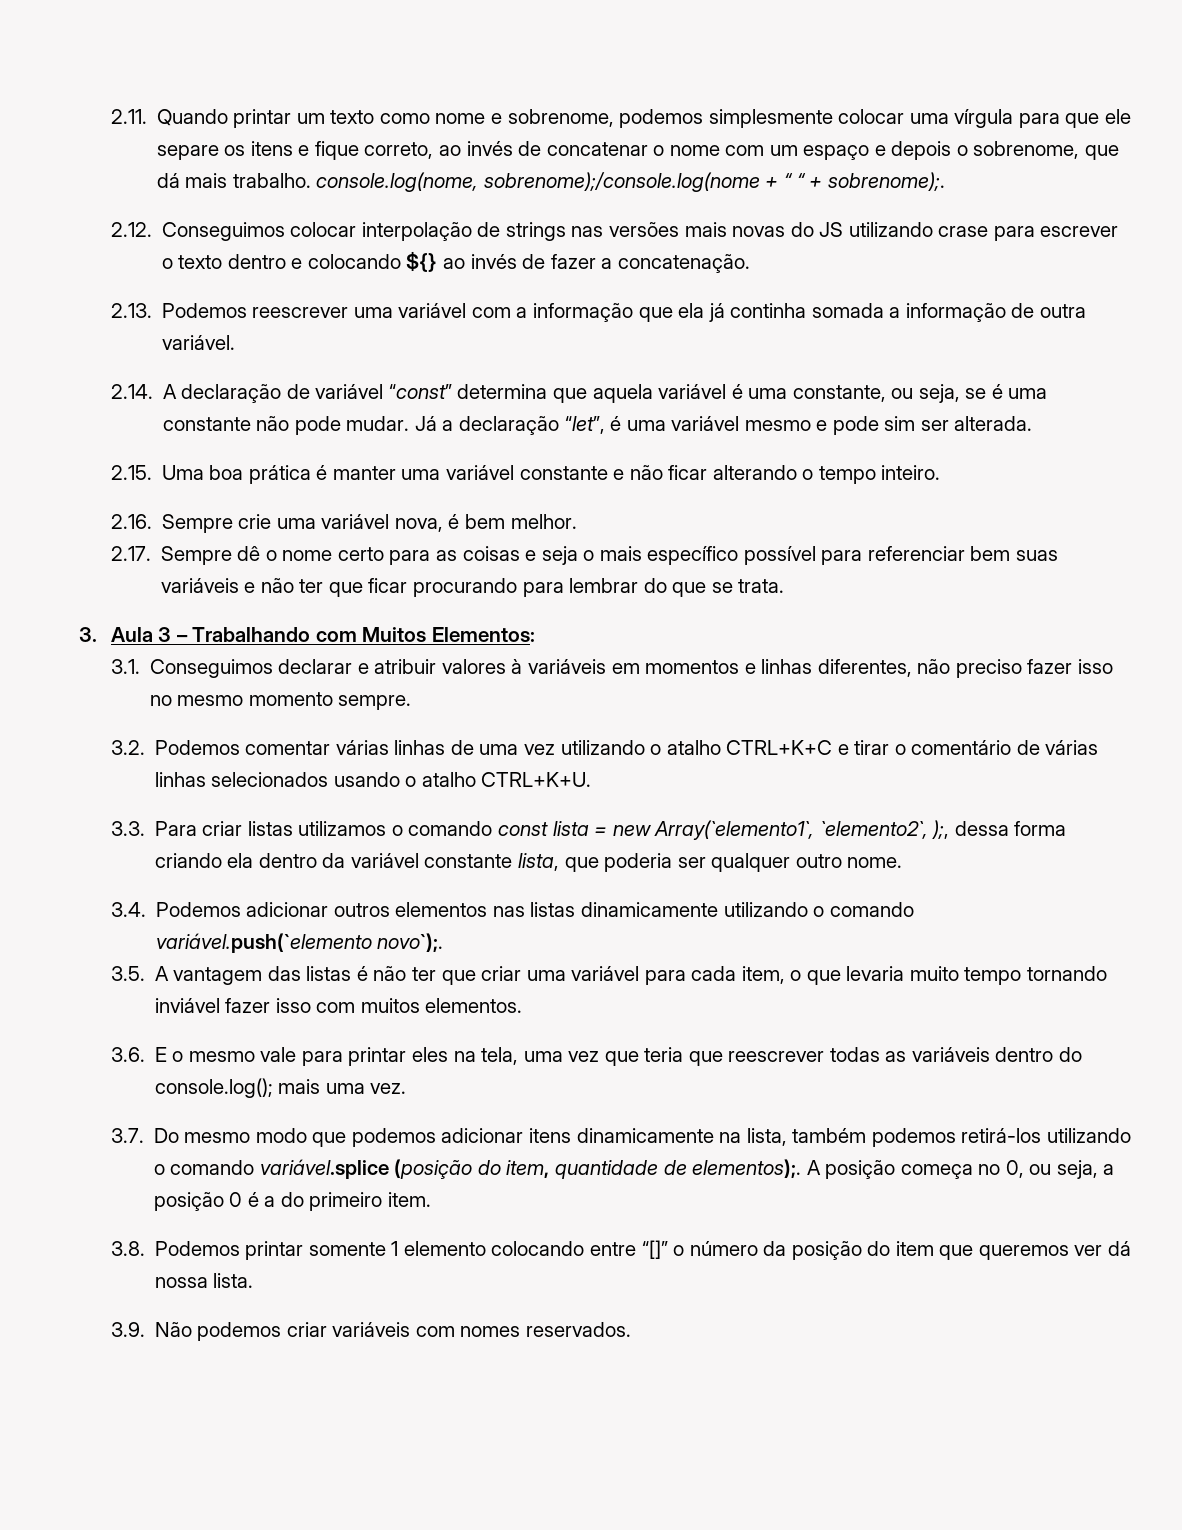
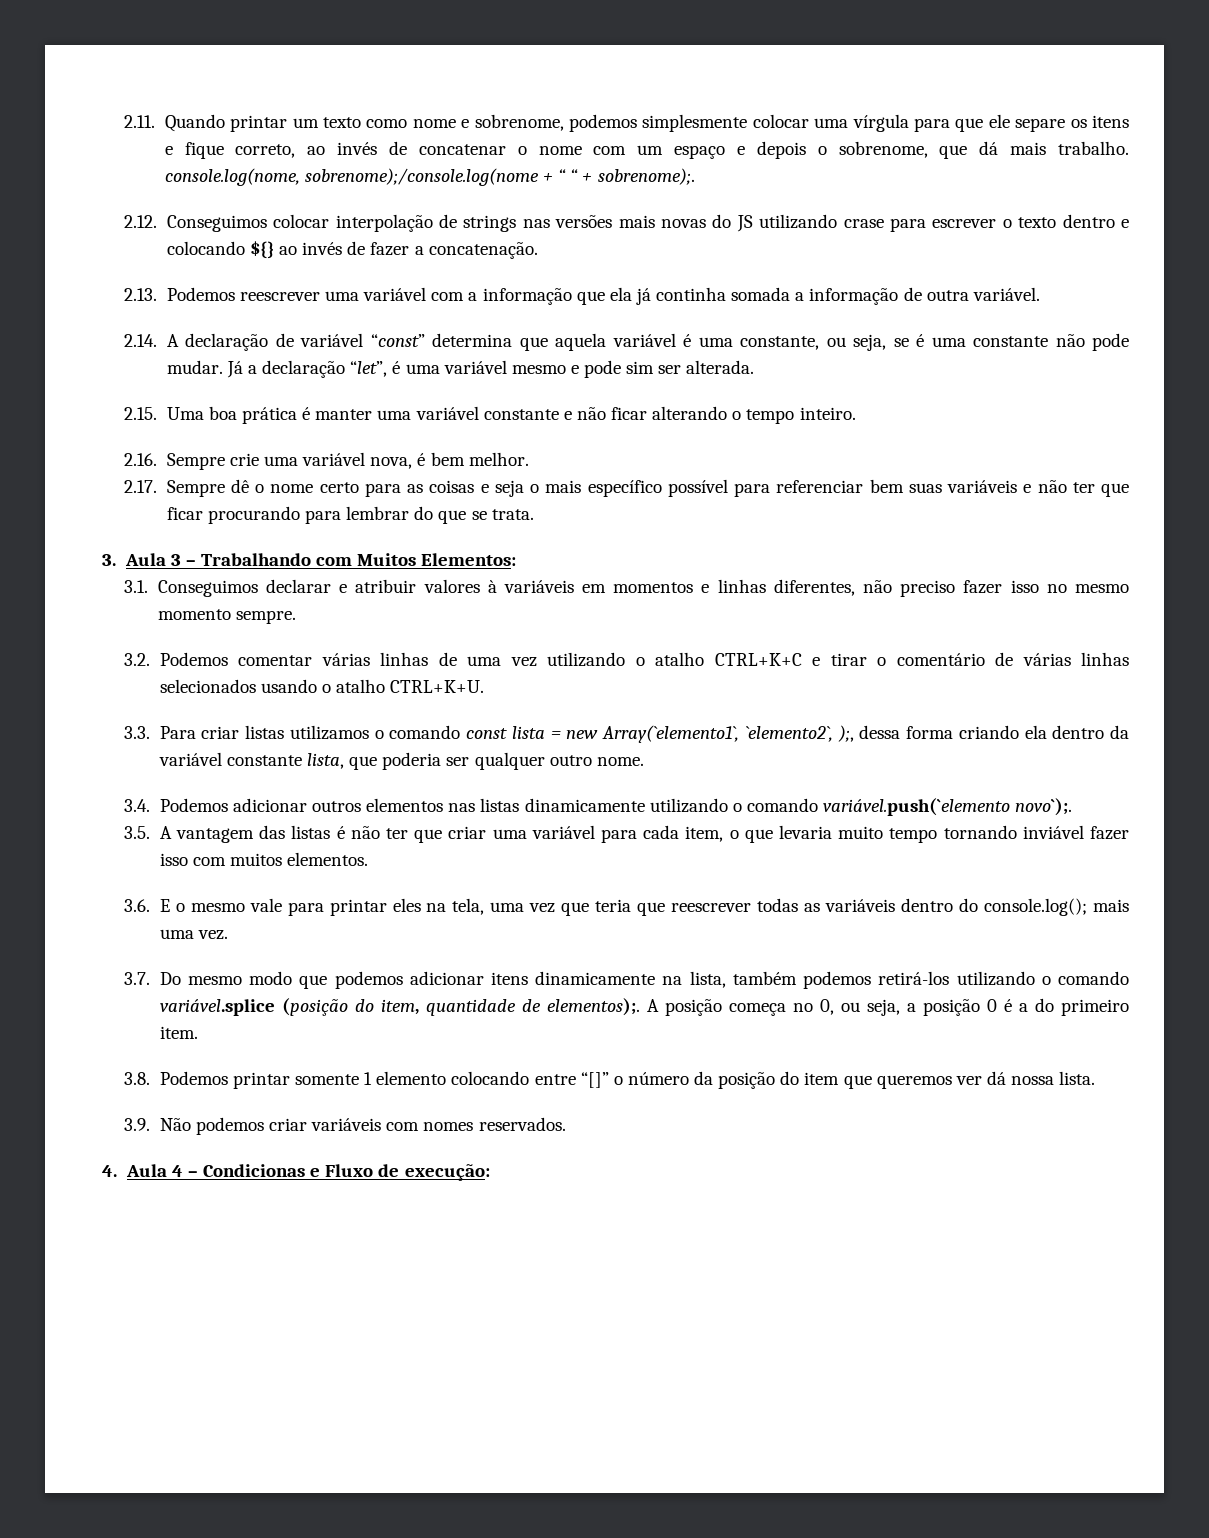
+ 4. Aula 4 – Condicionas e Fluxo de execução:

